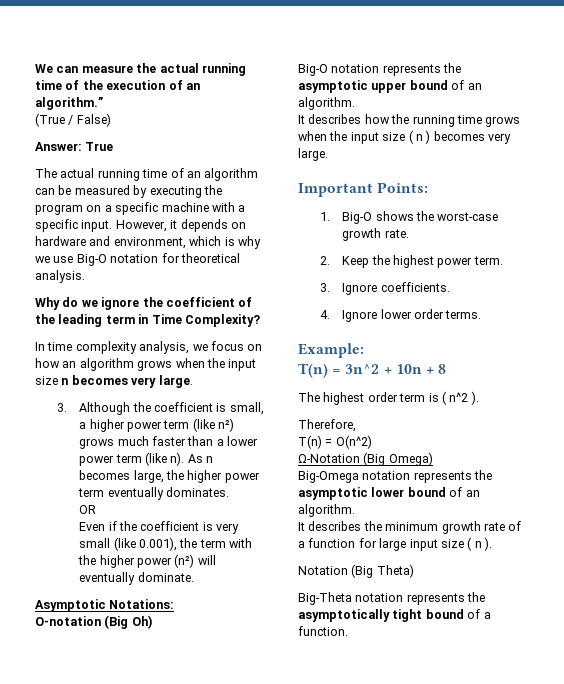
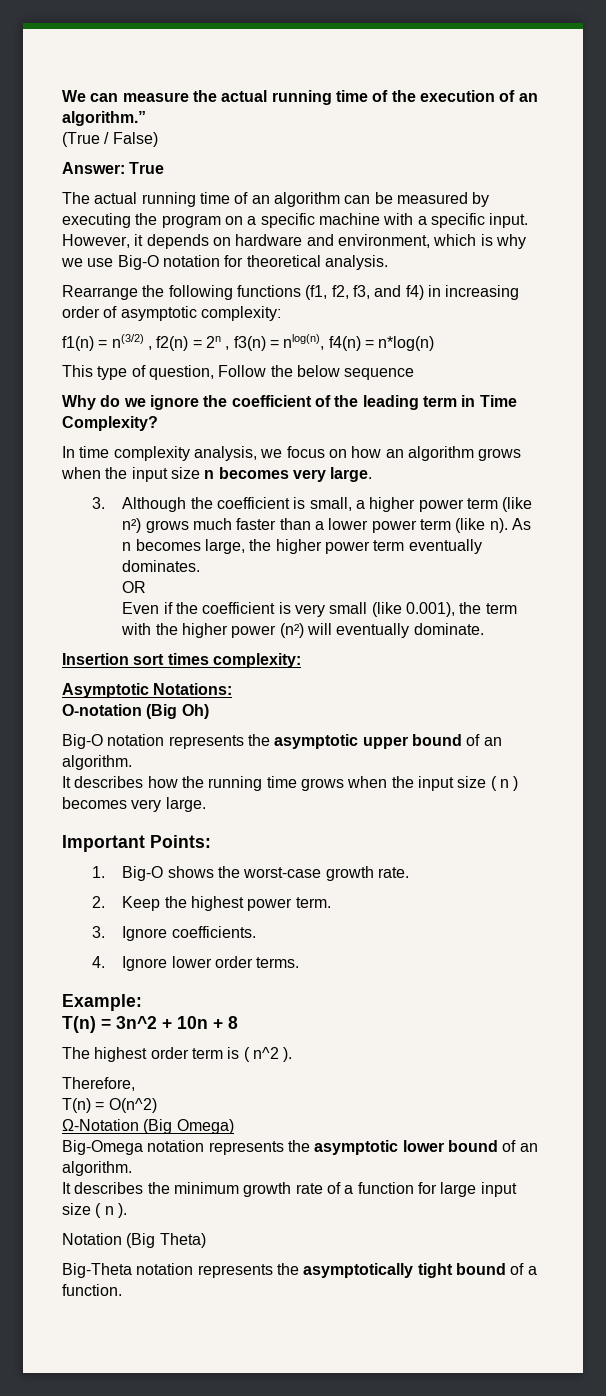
+ Rearrange the following functions (f1, f2, f3, and f4) in increasing order of asymptotic complexity:
+ f1(n) = n(3/2) , f2(n) = 2n , f3(n) = nlog(n), f4(n) = n*log(n)
+ This type of question, Follow the below sequence
+ Insertion sort times complexity:

